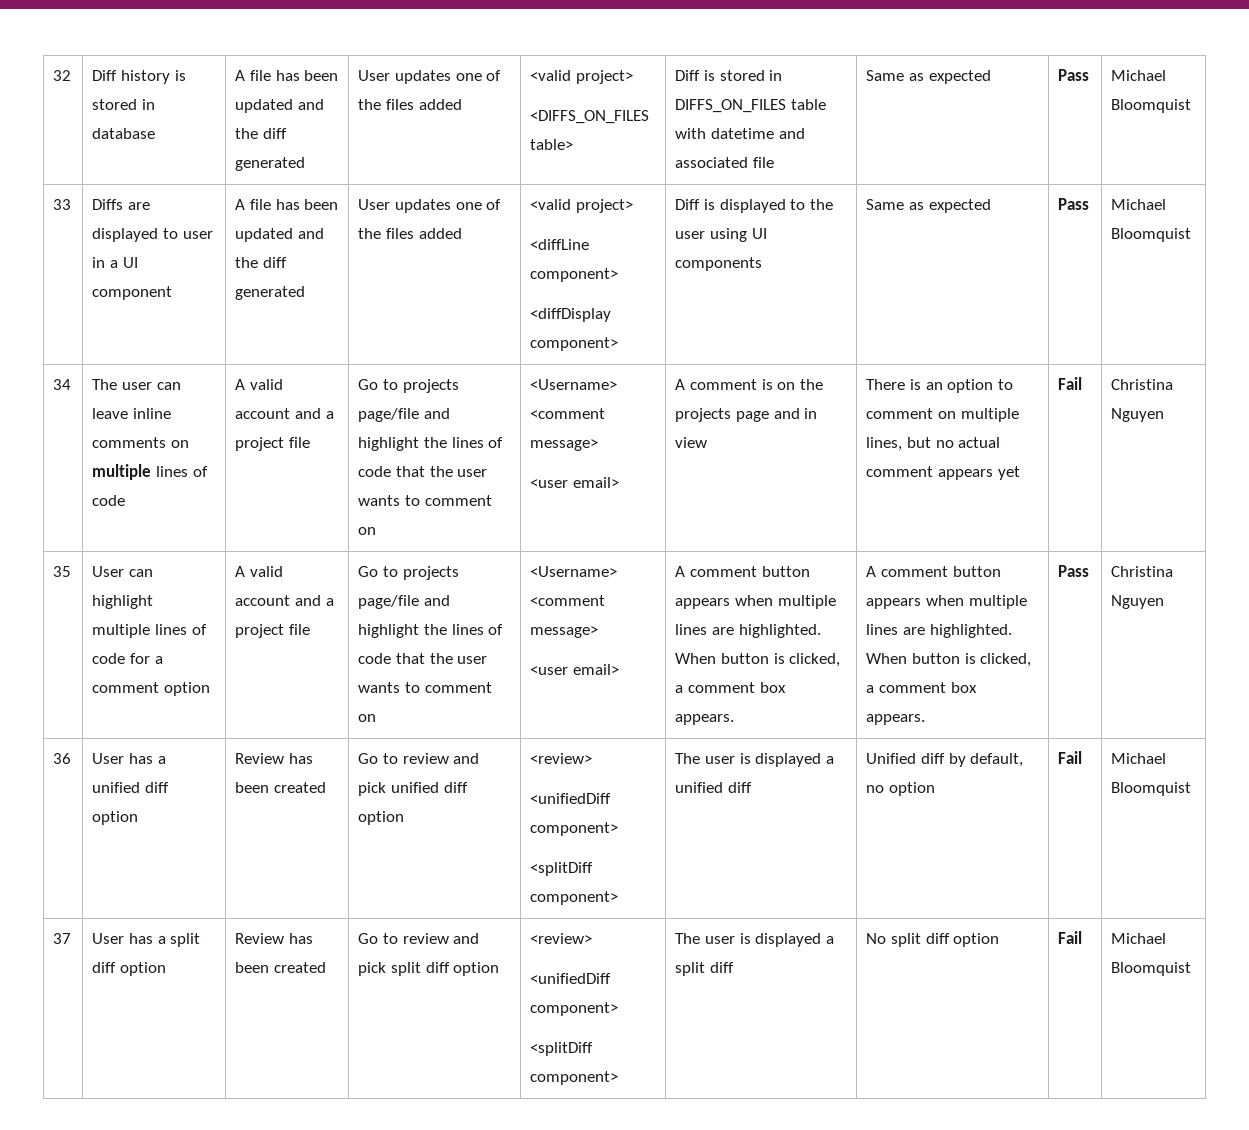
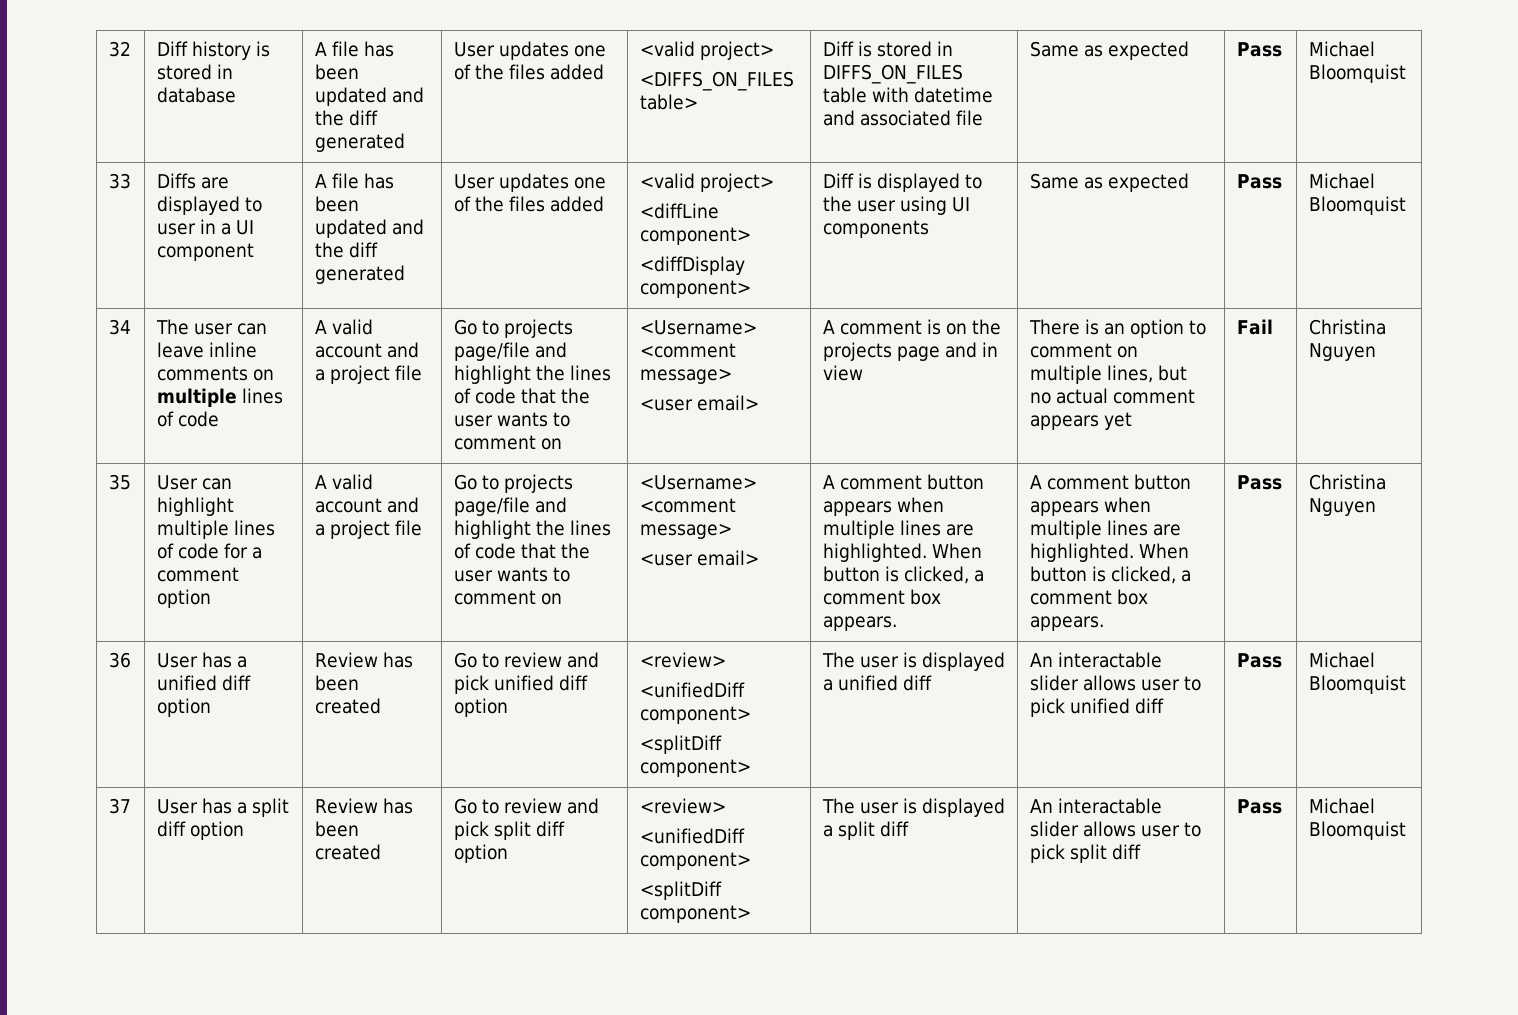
- Unified diff by default, no option | Fail
+ An interactable slider allows user to pick unified diff | Pass
- No split diff option | Fail
+ An interactable slider allows user to pick split diff | Pass

